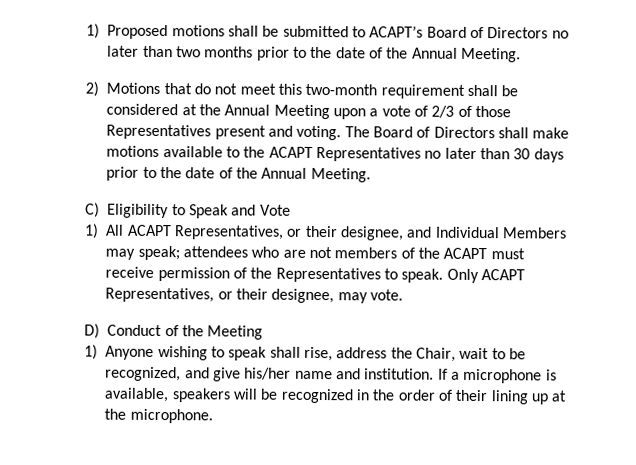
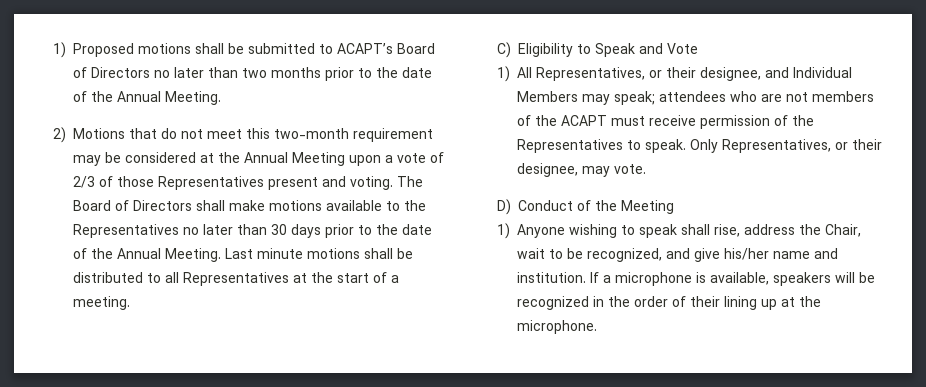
- 2) Motions that do not meet this two-month requirement shall be considered at the Annual Meeting upon a vote of 2/3 of those Representatives present and voting.
+ 2) Motions that do not meet this two-month requirement may be considered at the Annual Meeting upon a vote of 2/3 of those Representatives present and voting.
- The Board of Directors shall make motions available to the ACAPT Representatives no later than 30 days prior to the date of the Annual Meeting.
+ The Board of Directors shall make motions available to the Representatives no later than 30 days prior to the date of the Annual Meeting. Last minute motions shall be distributed to all Representatives at the start of a meeting.
- 1) All ACAPT Representatives, or their designee, and Individual Members may speak; attendees who are not members of the ACAPT must receive permission of the Representatives to speak.
+ 1) All Representatives, or their designee, and Individual Members may speak; attendees who are not members of the ACAPT must receive permission of the Representatives to speak.
- Only ACAPT Representatives, or their designee, may vote.
+ Only Representatives, or their designee, may vote.

